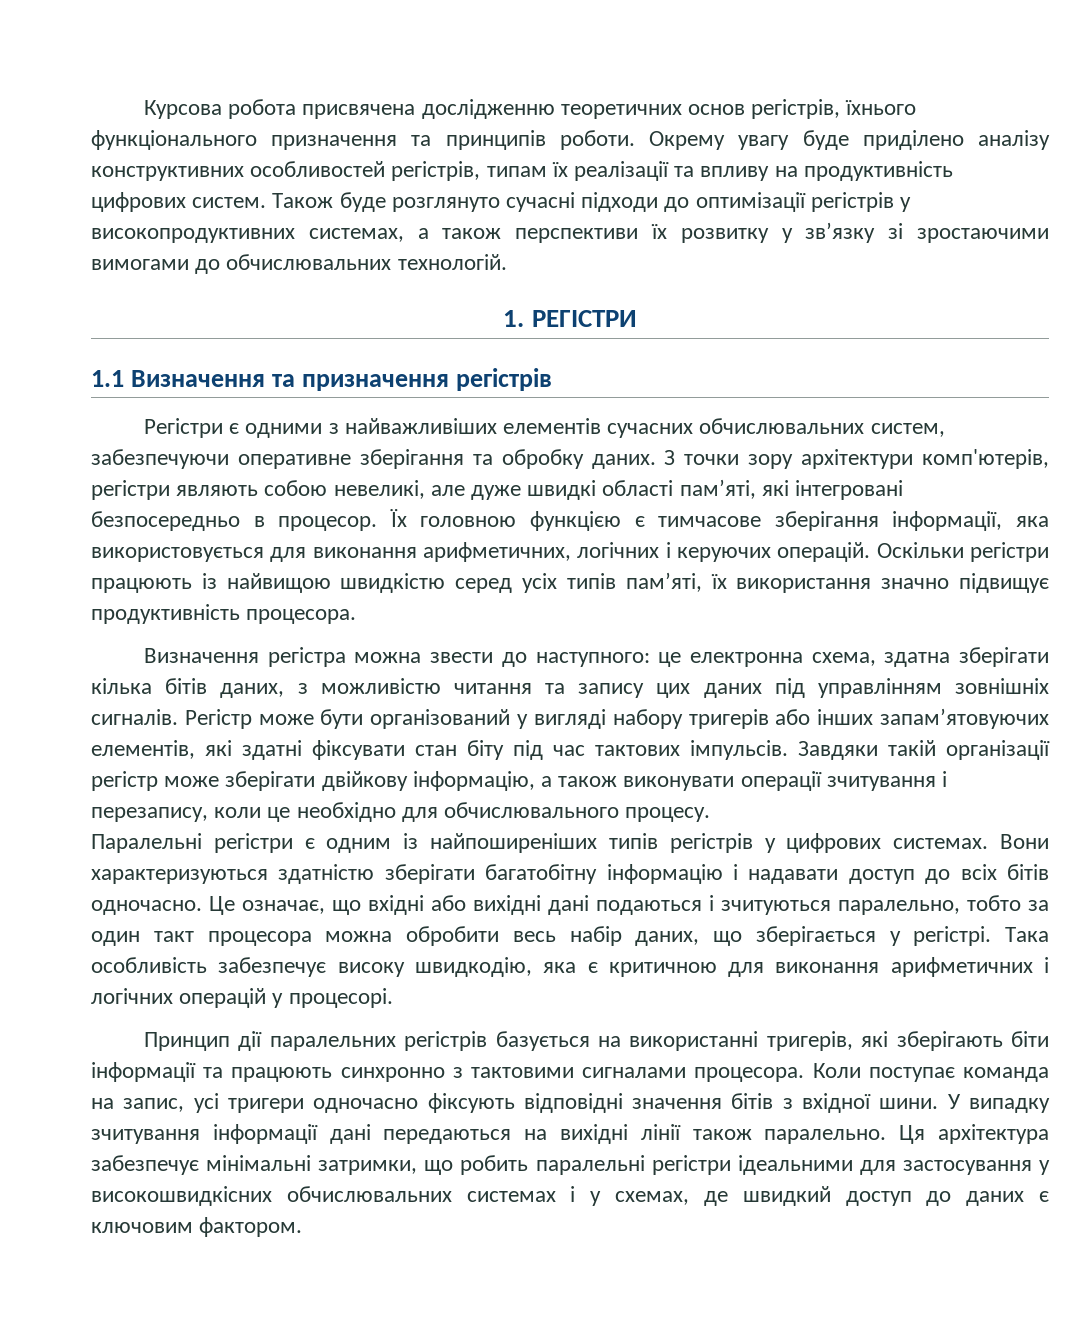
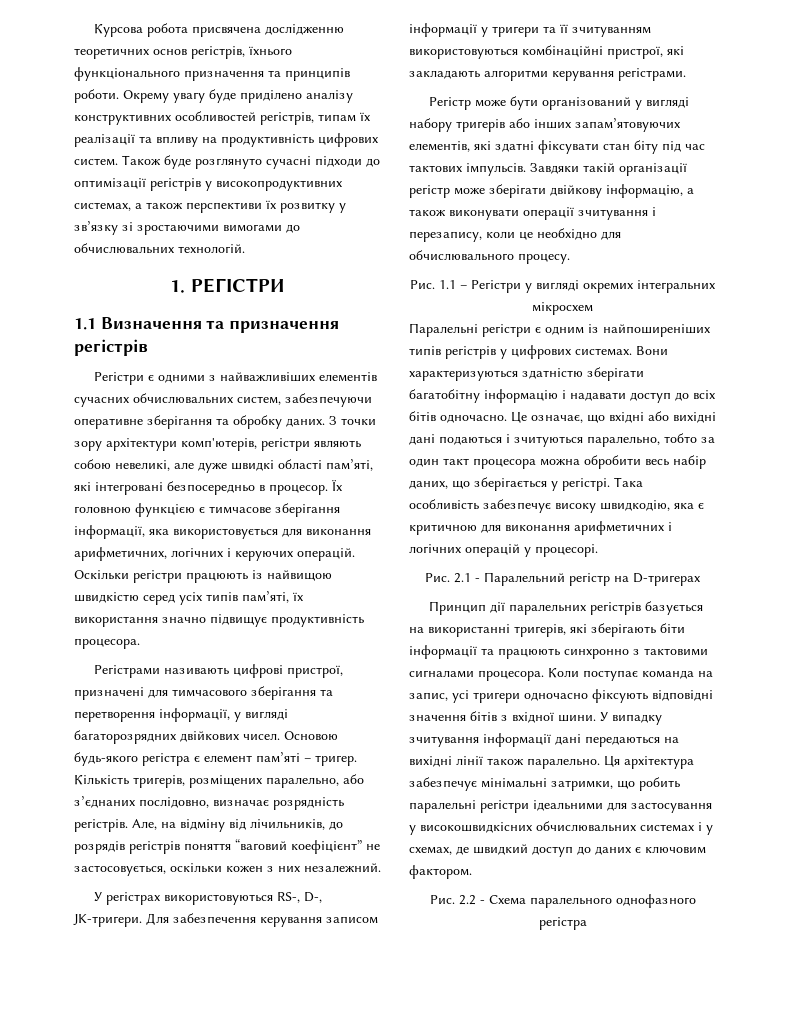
- Визначення регістра можна звести до наступного: це електронна схема, здатна зберігати кілька бітів даних, з можливістю читання та запису цих даних під управлінням зовнішніх сигналів. Регістр може бути організований у вигляді набору тригерів або інших запам’ятовуючих елементів, які здатні фіксувати стан біту під час тактових імпульсів.
+ Регістрами називають цифрові пристрої, призначені для тимчасового зберігання та перетворення інформації, у вигляді багаторозрядних двійкових чисел. Основою будь-якого регістра є елемент пам’яті – тригер. Кількість тригерів, розміщених паралельно, або з’єднаних послідовно, визначає розрядність регістрів. Але, на відміну від лічильників, до розрядів регістрів поняття “ваговий коефіцієнт” не застосовується, оскільки кожен з них незалежний.
+ У регістрах використовуються RS-, D-, JK-тригери. Для забезпечення керування записом інформації у тригери та її зчитуванням використовуються комбінаційні пристрої, які закладають алгоритми керування регістрами.
+ Регістр може бути організований у вигляді набору тригерів або інших запам’ятовуючих елементів, які здатні фіксувати стан біту під час тактових імпульсів.
+ Рис. 1.1 – Регістри у вигляді окремих інтегральних мікросхем
+ Рис. 2.1 - Паралельний регістр на D-тригерах
+ Рис. 2.2 - Схема паралельного однофазного регістра

